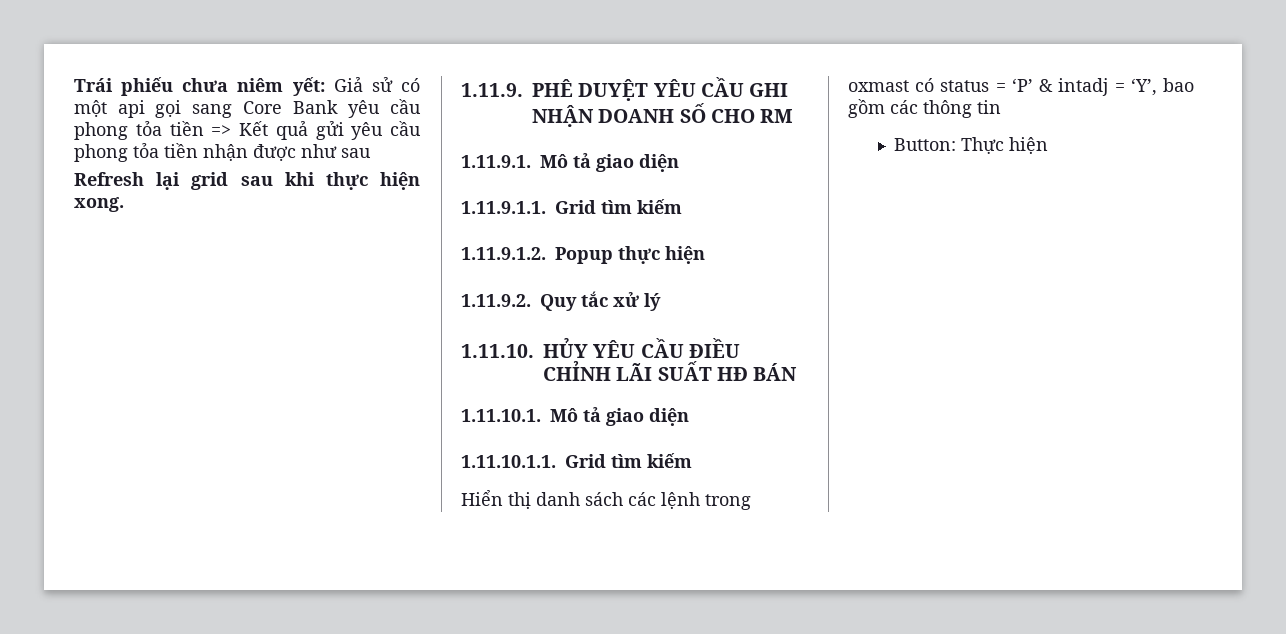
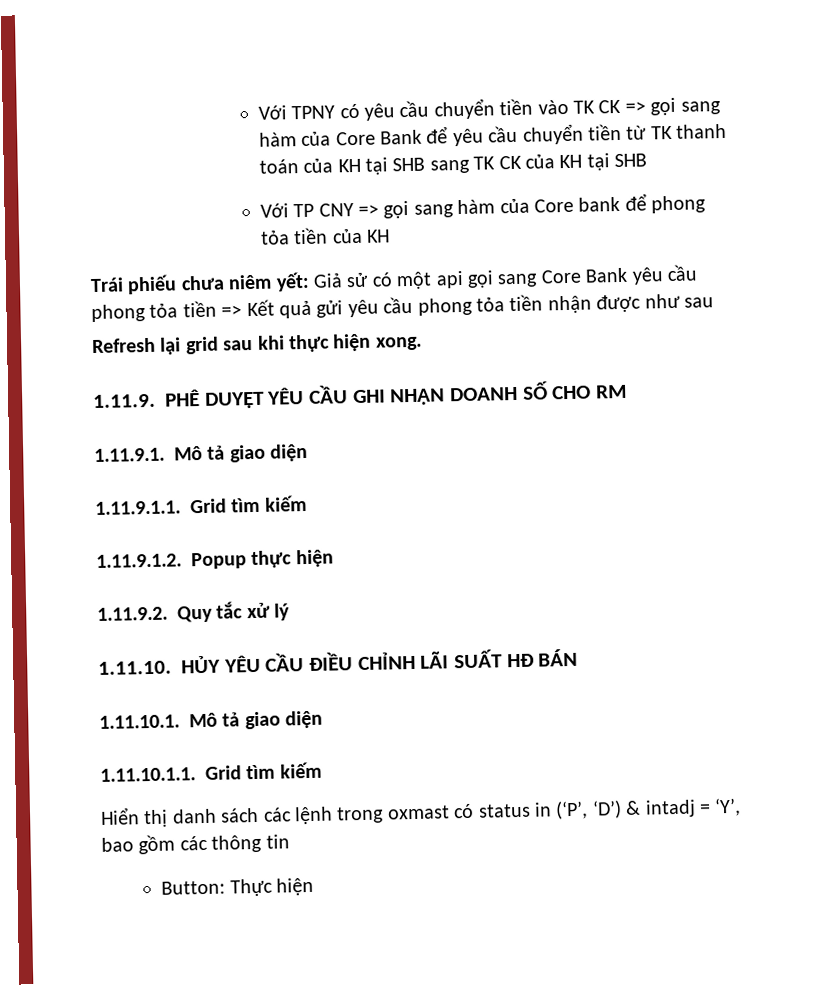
+ Với TPNY có yêu cầu chuyển tiền vào TK CK => gọi sang hàm của Core Bank để yêu cầu chuyển tiền từ TK thanh toán của KH tại SHB sang TK CK của KH tại SHB
+ Với TP CNY => gọi sang hàm của Core bank để phong tỏa tiền của KH
- Hiển thị danh sách các lệnh trong oxmast có status = ‘P’ & intadj = ‘Y’, bao gồm các thông tin
+ Hiển thị danh sách các lệnh trong oxmast có status in (‘P’, ‘D’) & intadj = ‘Y’, bao gồm các thông tin

